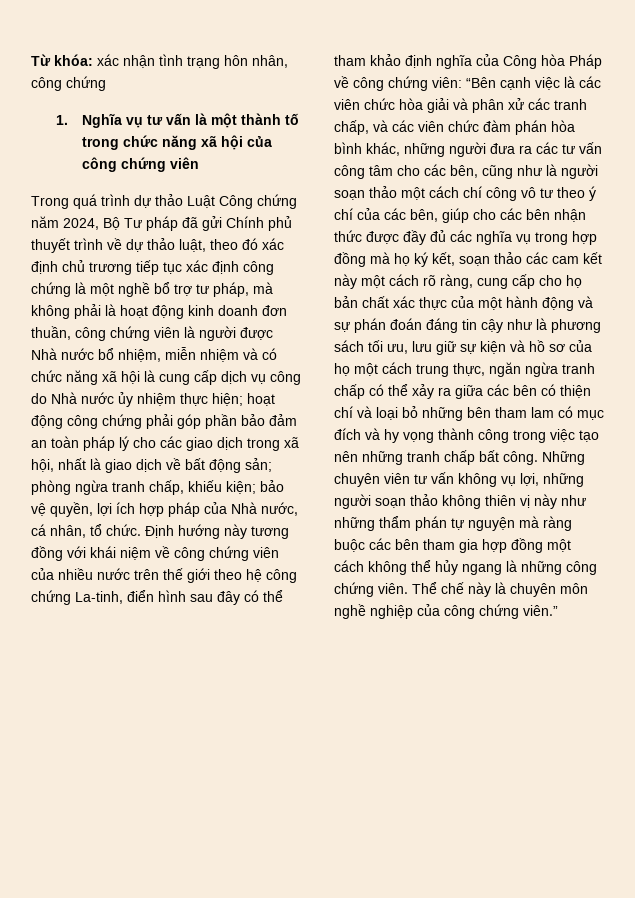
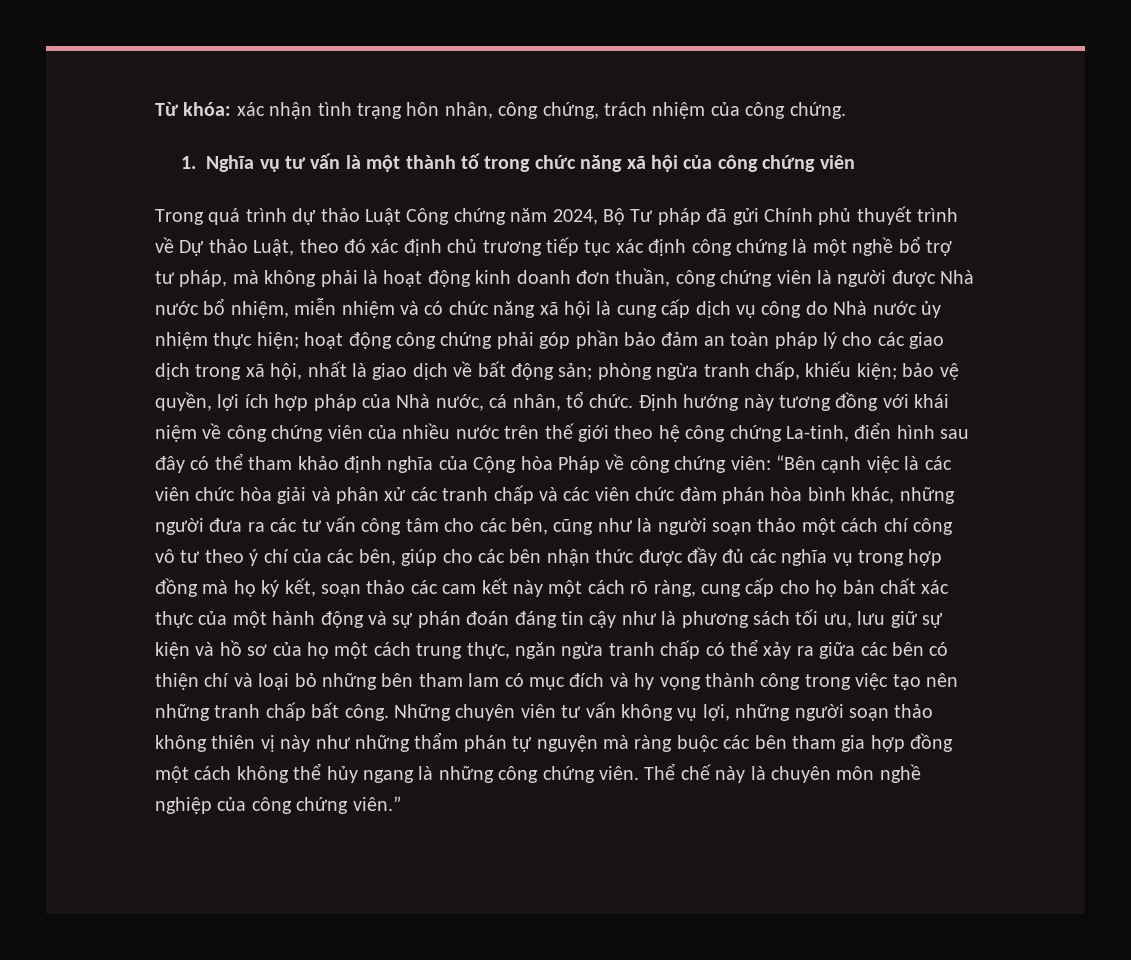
- Từ khóa: xác nhận tình trạng hôn nhân, công chứng
+ Từ khóa: xác nhận tình trạng hôn nhân, công chứng, trách nhiệm của công chứng.
- Trong quá trình dự thảo Luật Công chứng năm 2024, Bộ Tư pháp đã gửi Chính phủ thuyết trình về dự thảo luật, theo đó xác định chủ trương tiếp tục xác định công chứng là một nghề bổ trợ tư pháp, mà không phải là hoạt động kinh doanh đơn thuần, công chứng viên là người được Nhà nước bổ nhiệm, miễn nhiệm và có chức năng xã hội là cung cấp dịch vụ công do Nhà nước ủy nhiệm thực hiện;
+ Trong quá trình dự thảo Luật Công chứng năm 2024, Bộ Tư pháp đã gửi Chính phủ thuyết trình về Dự thảo Luật, theo đó xác định chủ trương tiếp tục xác định công chứng là một nghề bổ trợ tư pháp, mà không phải là hoạt động kinh doanh đơn thuần, công chứng viên là người được Nhà nước bổ nhiệm, miễn nhiệm và có chức năng xã hội là cung cấp dịch vụ công do Nhà nước ủy nhiệm thực hiện;
- Định hướng này tương đồng với khái niệm về công chứng viên của nhiều nước trên thế giới theo hệ công chứng La-tinh, điển hình sau đây có thể tham khảo định nghĩa của Công hòa Pháp về công chứng viên:
+ Định hướng này tương đồng với khái niệm về công chứng viên của nhiều nước trên thế giới theo hệ công chứng La-tinh, điển hình sau đây có thể tham khảo định nghĩa của Cộng hòa Pháp về công chứng viên:
- “Bên cạnh việc là các viên chức hòa giải và phân xử các tranh chấp, và các viên chức đàm phán hòa bình khác, những người đưa ra các tư vấn công tâm cho các bên, cũng như là người soạn thảo một cách chí công vô tư theo ý chí của các bên, giúp cho các bên nhận thức được đầy đủ các nghĩa vụ trong hợp đồng mà họ ký kết, soạn thảo các cam kết này một cách rõ ràng, cung cấp cho họ bản chất xác thực của một hành động và sự phán đoán đáng tin cậy như là phương sách tối ưu, lưu giữ sự kiện và hồ sơ của họ một cách trung thực, ngăn ngừa tranh chấp có thể xảy ra giữa các bên có thiện chí và loại bỏ những bên tham lam có mục đích và hy vọng thành công trong việc tạo nên những tranh chấp bất công.
+ “Bên cạnh việc là các viên chức hòa giải và phân xử các tranh chấp và các viên chức đàm phán hòa bình khác, những người đưa ra các tư vấn công tâm cho các bên, cũng như là người soạn thảo một cách chí công vô tư theo ý chí của các bên, giúp cho các bên nhận thức được đầy đủ các nghĩa vụ trong hợp đồng mà họ ký kết, soạn thảo các cam kết này một cách rõ ràng, cung cấp cho họ bản chất xác thực của một hành động và sự phán đoán đáng tin cậy như là phương sách tối ưu, lưu giữ sự kiện và hồ sơ của họ một cách trung thực, ngăn ngừa tranh chấp có thể xảy ra giữa các bên có thiện chí và loại bỏ những bên tham lam có mục đích và hy vọng thành công trong việc tạo nên những tranh chấp bất công.

